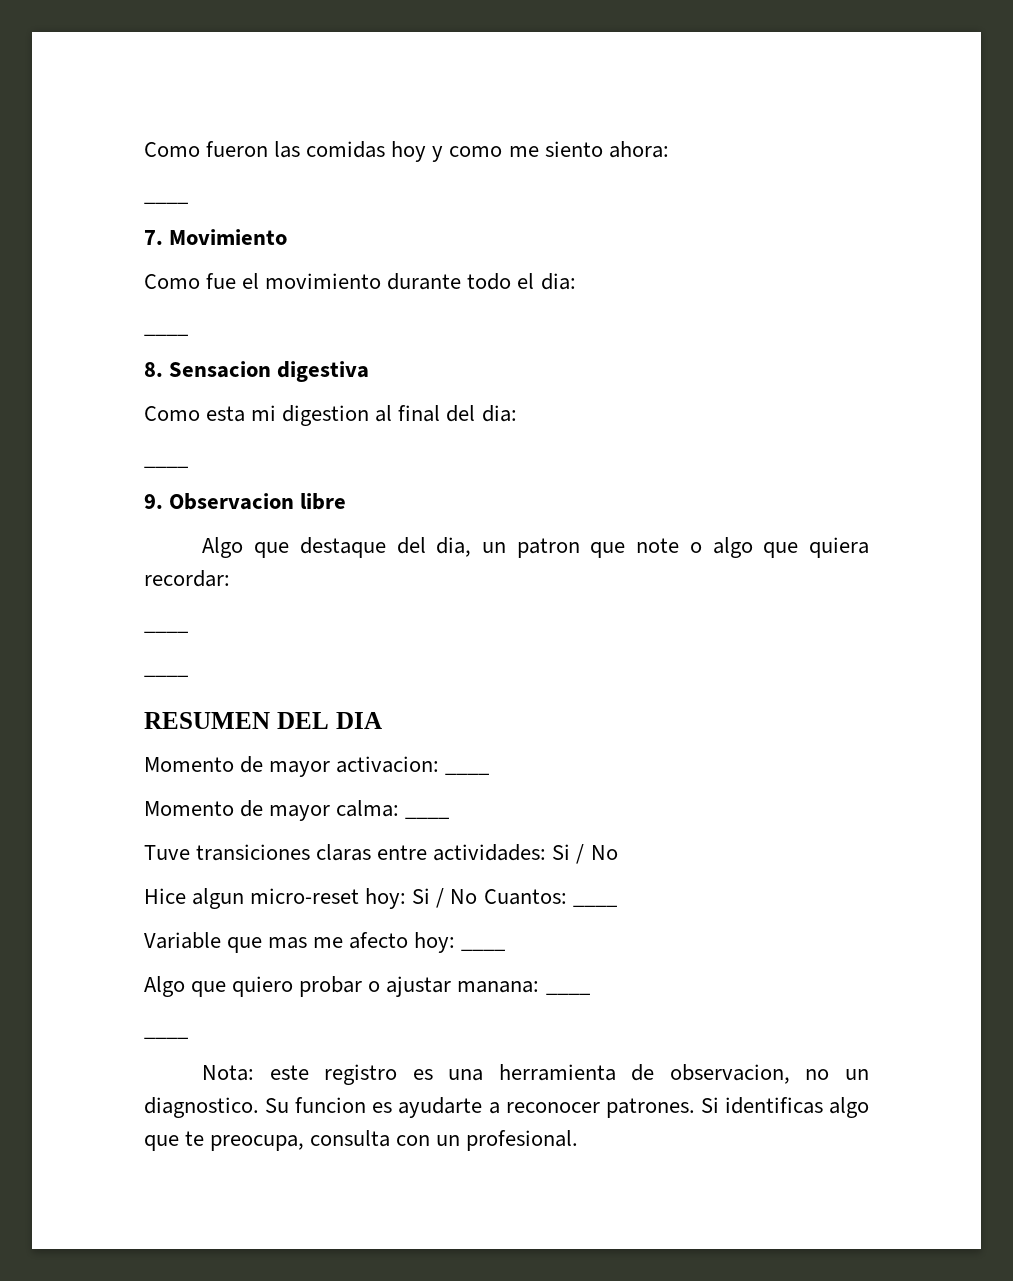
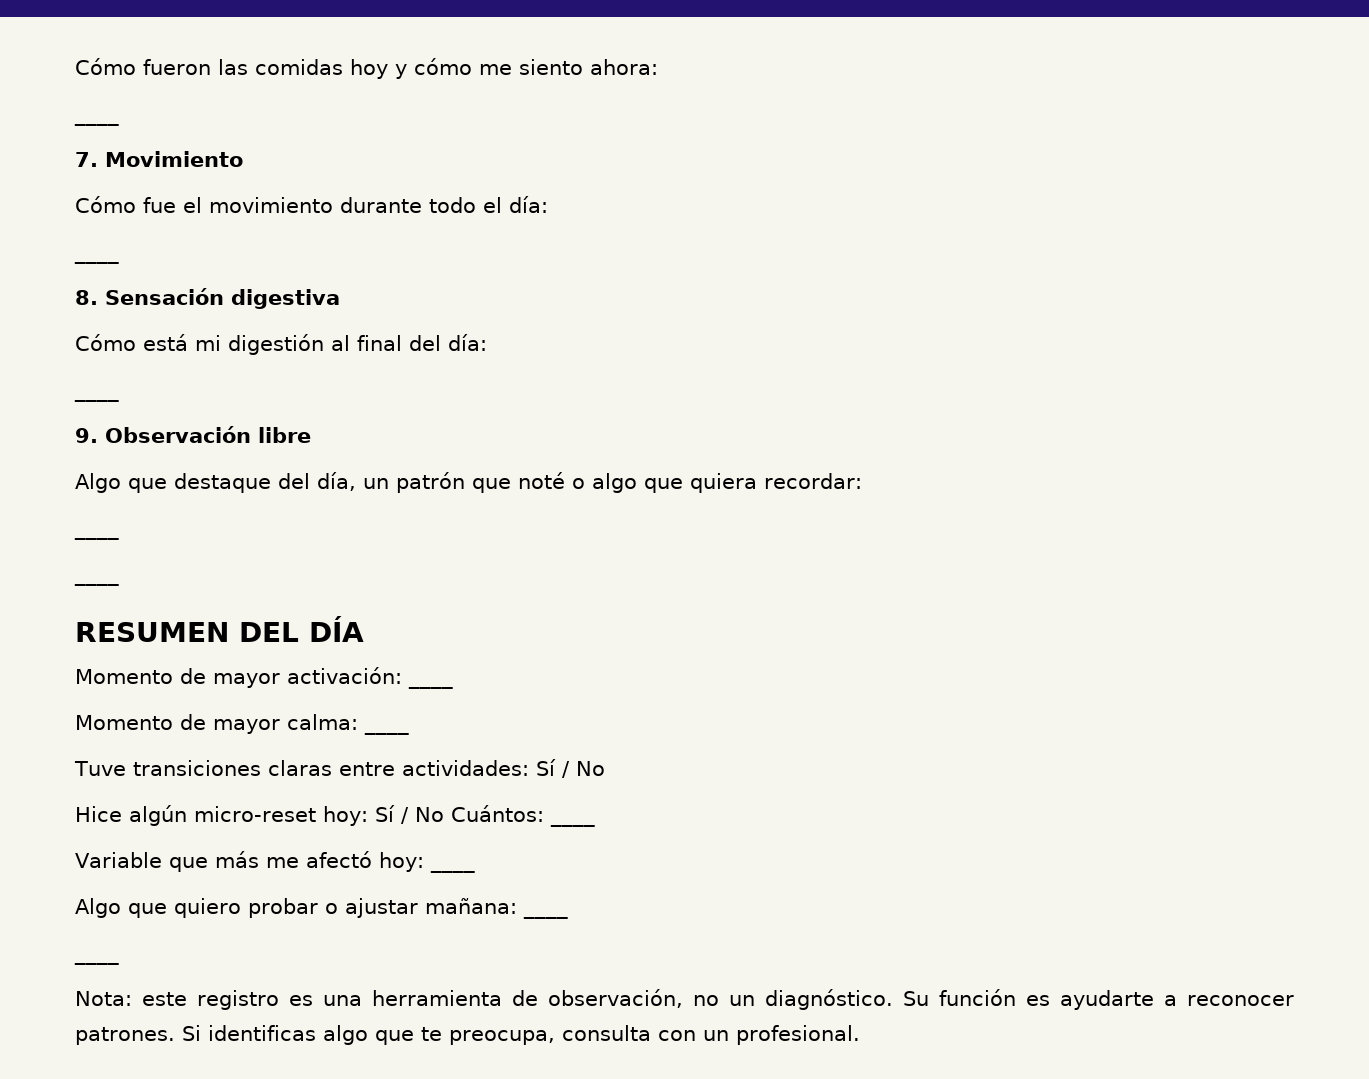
- Como fueron las comidas hoy y como me siento ahora:
+ Cómo fueron las comidas hoy y cómo me siento ahora:
- Como fue el movimiento durante todo el dia:
+ Cómo fue el movimiento durante todo el día:
- 8. Sensacion digestiva
+ 8. Sensación digestiva
- Como esta mi digestion al final del dia:
+ Cómo está mi digestión al final del día:
- 9. Observacion libre
+ 9. Observación libre
- Algo que destaque del dia, un patron que note o algo que quiera recordar:
+ Algo que destaque del día, un patrón que noté o algo que quiera recordar:
- RESUMEN DEL DIA
- Momento de mayor activacion: ____
+ RESUMEN DEL DÍA
+ Momento de mayor activación: ____
- Tuve transiciones claras entre actividades: Si / No
+ Tuve transiciones claras entre actividades: Sí / No
- Hice algun micro-reset hoy: Si / No Cuantos: ____
+ Hice algún micro-reset hoy: Sí / No Cuántos: ____
- Variable que mas me afecto hoy: ____
+ Variable que más me afectó hoy: ____
- Algo que quiero probar o ajustar manana: ____
+ Algo que quiero probar o ajustar mañana: ____
- Nota: este registro es una herramienta de observacion, no un diagnostico. Su funcion es ayudarte a reconocer patrones.
+ Nota: este registro es una herramienta de observación, no un diagnóstico. Su función es ayudarte a reconocer patrones.

